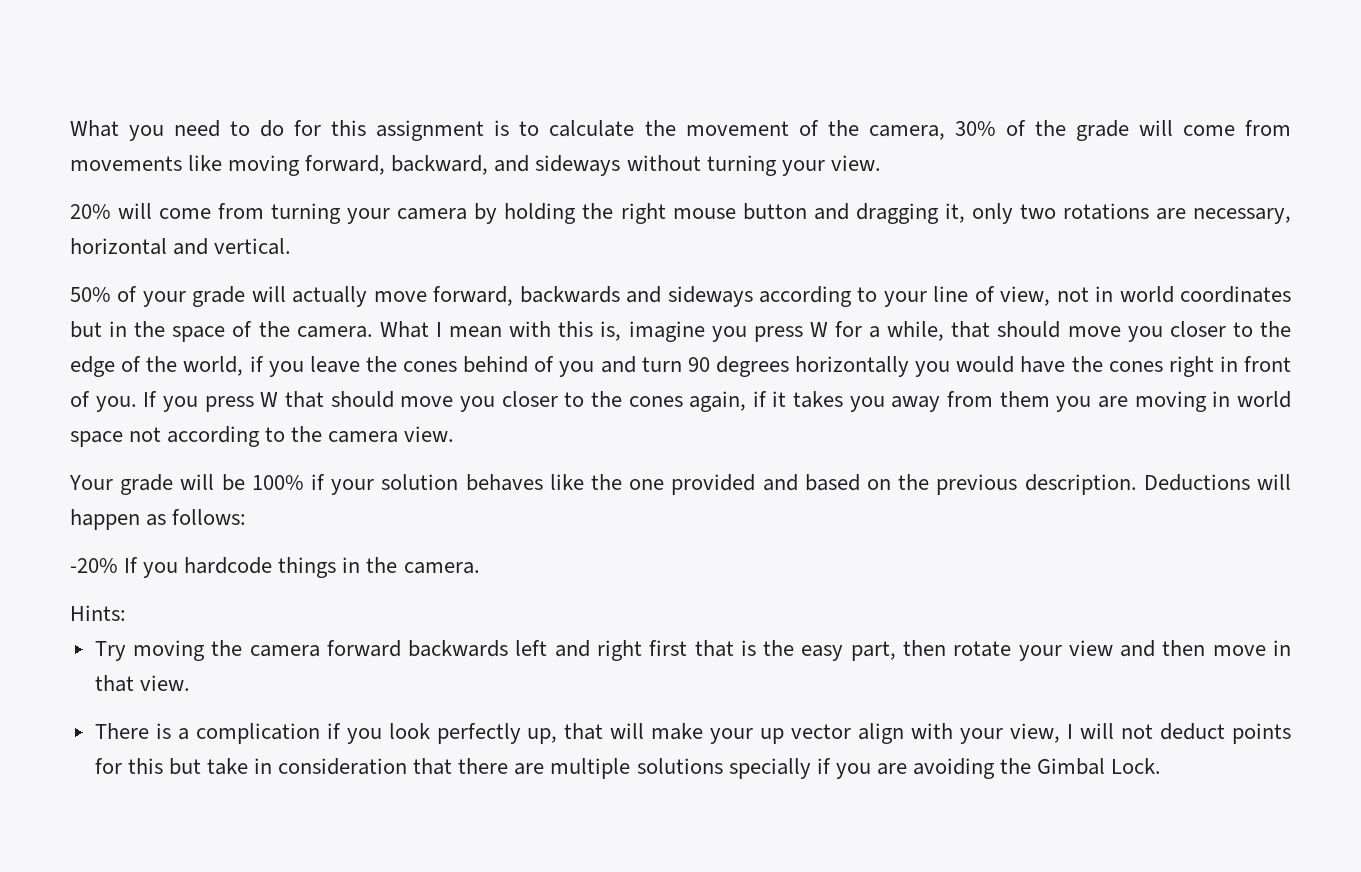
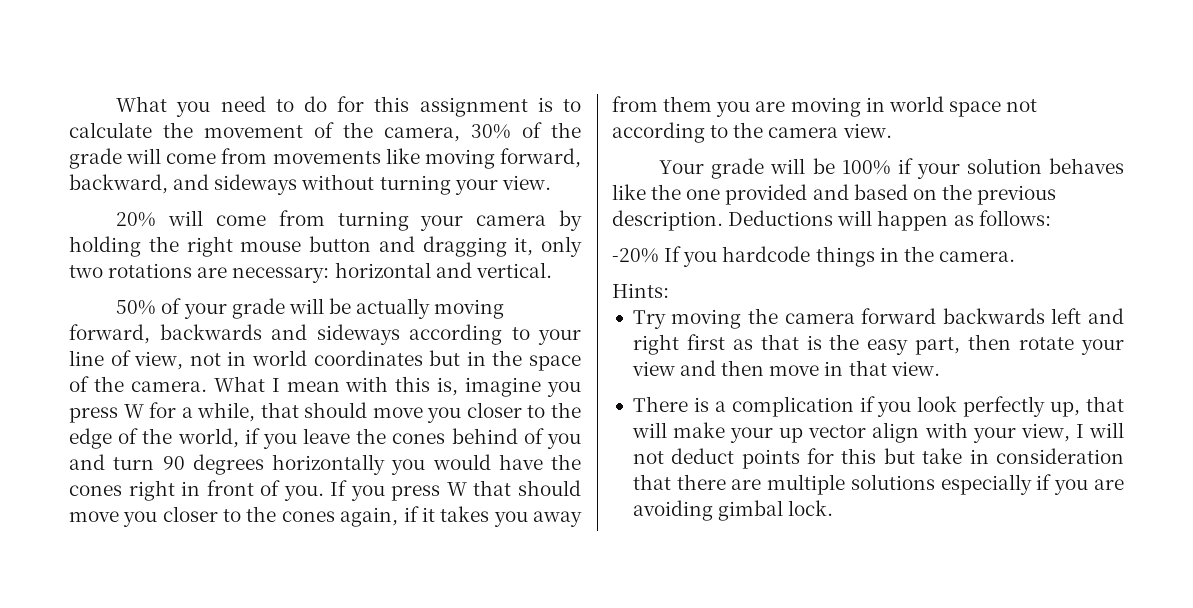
- 20% will come from turning your camera by holding the right mouse button and dragging it, only two rotations are necessary, horizontal and vertical.
+ 20% will come from turning your camera by holding the right mouse button and dragging it, only two rotations are necessary: horizontal and vertical.
- 50% of your grade will actually move forward, backwards and sideways according to your line of view, not in world coordinates but in the space of the camera.
+ 50% of your grade will be actually moving forward, backwards and sideways according to your line of view, not in world coordinates but in the space of the camera.
- Try moving the camera forward backwards left and right first that is the easy part, then rotate your view and then move in that view.
+ Try moving the camera forward backwards left and right first as that is the easy part, then rotate your view and then move in that view.
- There is a complication if you look perfectly up, that will make your up vector align with your view, I will not deduct points for this but take in consideration that there are multiple solutions specially if you are avoiding the Gimbal Lock.
+ There is a complication if you look perfectly up, that will make your up vector align with your view, I will not deduct points for this but take in consideration that there are multiple solutions especially if you are avoiding gimbal lock.

